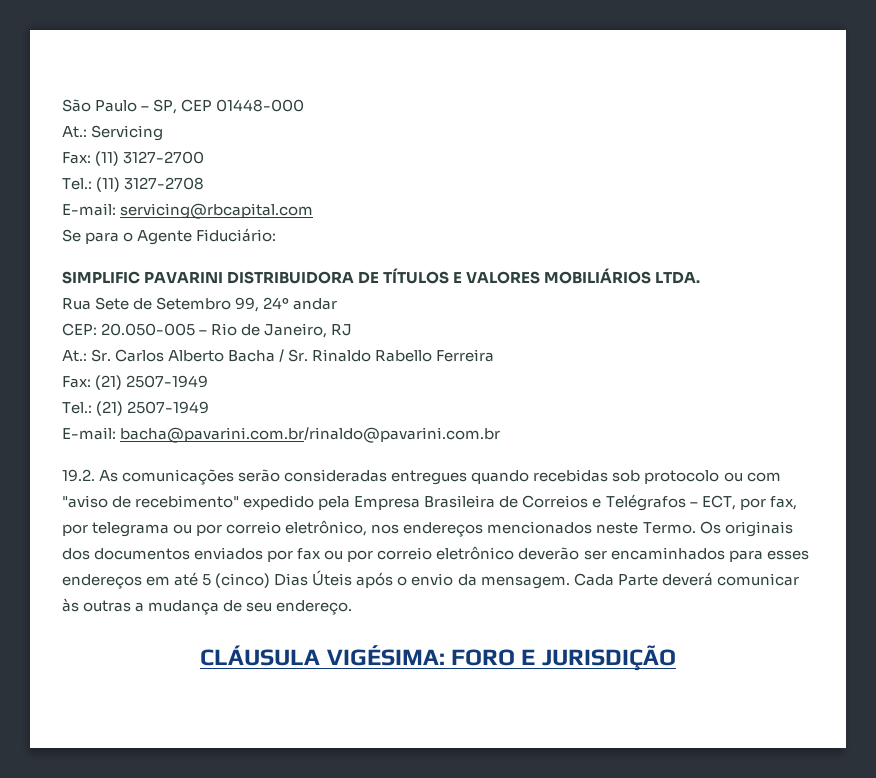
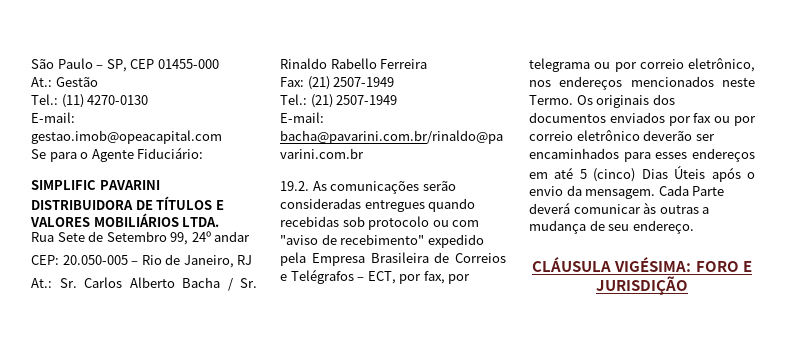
- São Paulo – SP, CEP 01448-000
- At.: Servicing
- Fax: (11) 3127-2700
+ São Paulo – SP, CEP 01455-000
+ At.: Gestão
- Tel.: (11) 3127-2708
- E-mail: servicing@rbcapital.com
+ Tel.: (11) 4270-0130
+ E-mail: gestao.imob@opeacapital.com

